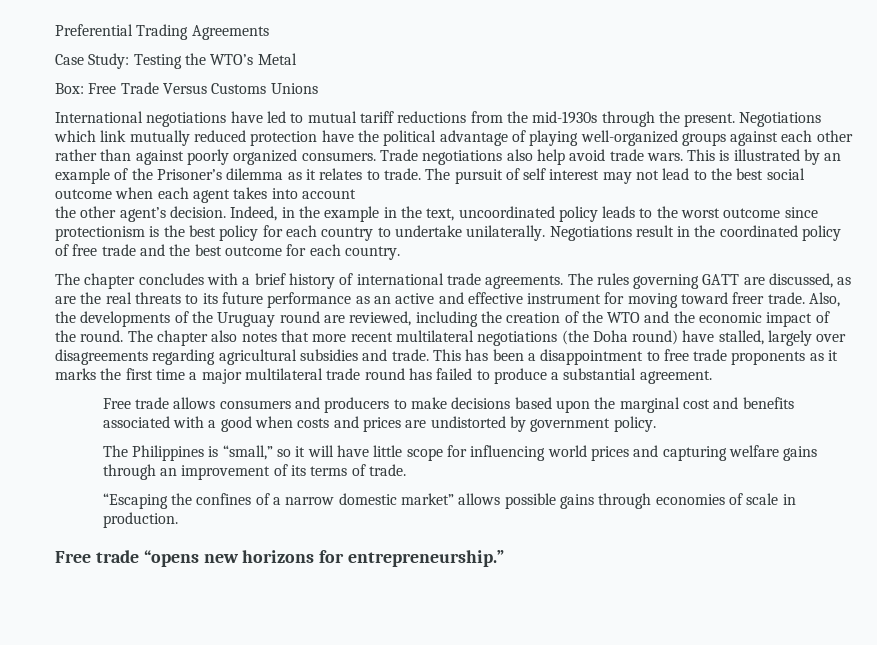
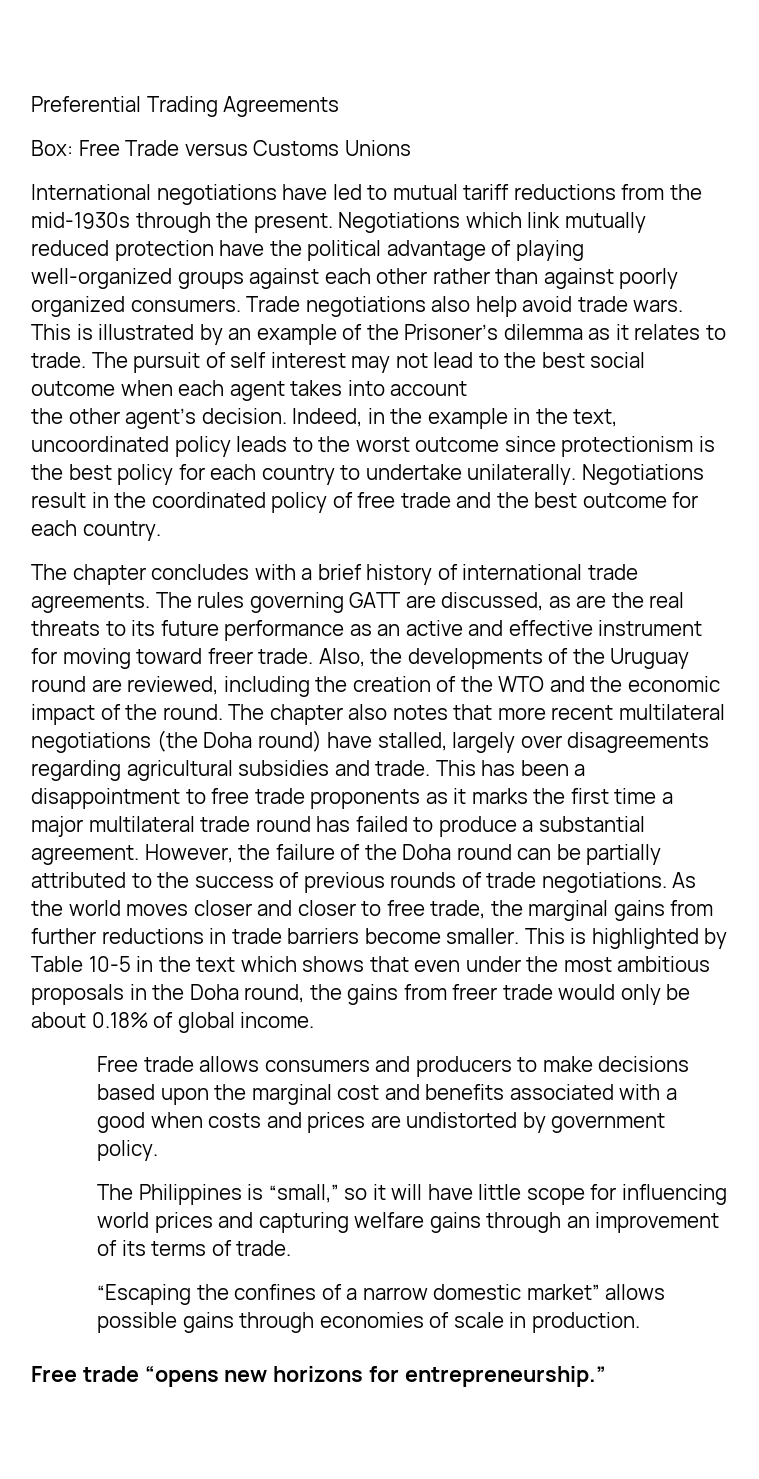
- Case Study: Testing the WTO’s Metal
- Box: Free Trade Versus Customs Unions
+ Box: Free Trade versus Customs Unions
+ However, the failure of the Doha round can be partially attributed to the success of previous rounds of trade negotiations. As the world moves closer and closer to free trade, the marginal gains from further reductions in trade barriers become smaller. This is highlighted by Table 10-5 in the text which shows that even under the most ambitious proposals in the Doha round, the gains from freer trade would only be about 0.18% of global income.

